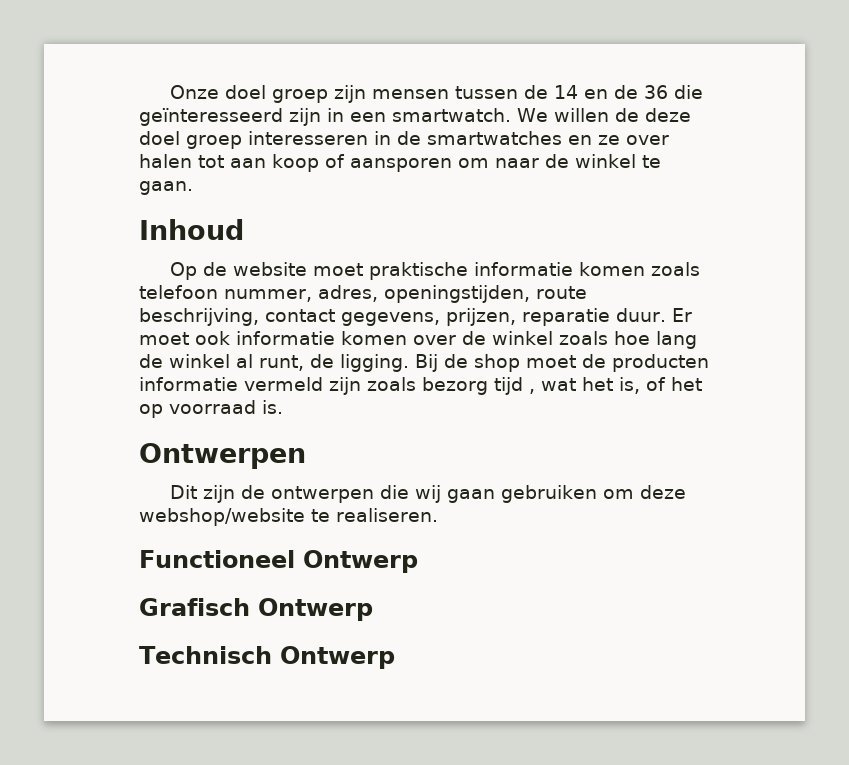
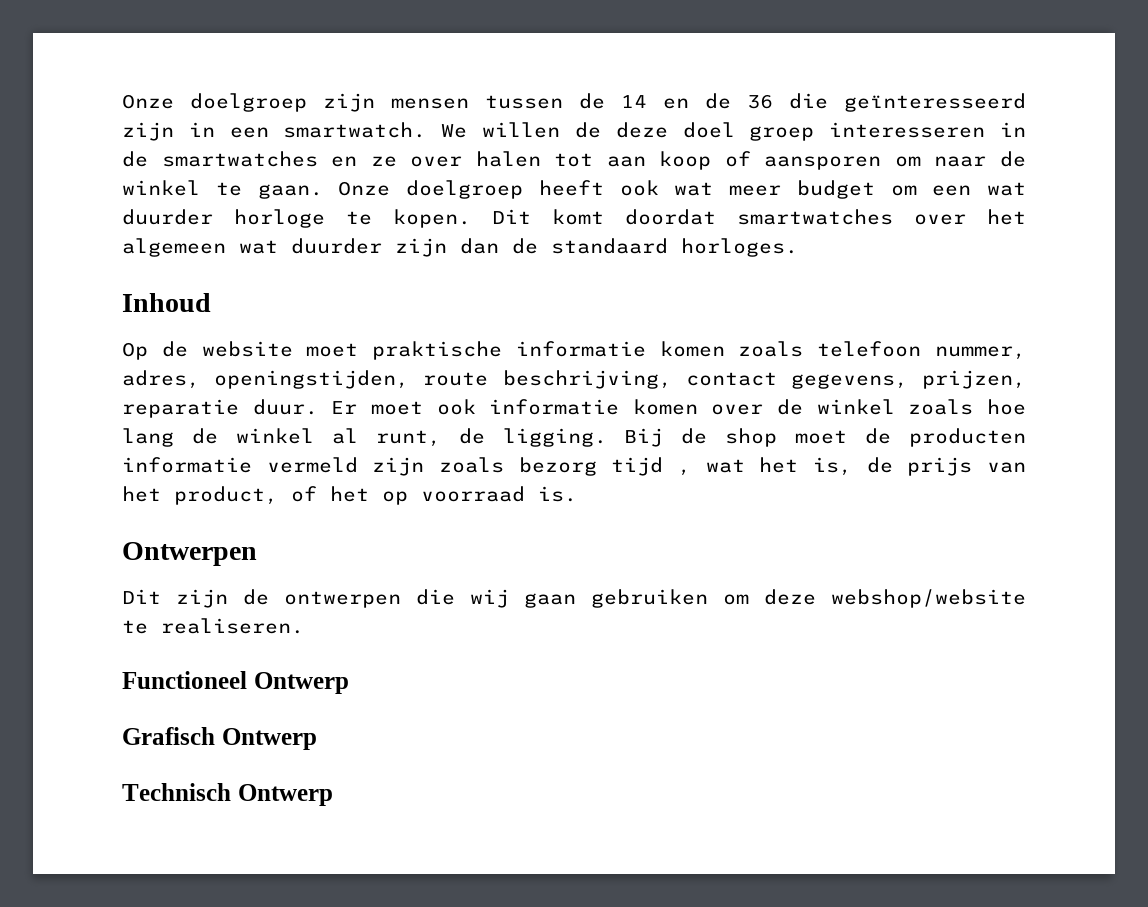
- Onze doel groep zijn mensen tussen de 14 en de 36 die geïnteresseerd zijn in een smartwatch.
+ Onze doelgroep zijn mensen tussen de 14 en de 36 die geïnteresseerd zijn in een smartwatch.
+ Onze doelgroep heeft ook wat meer budget om een wat duurder horloge te kopen. Dit komt doordat smartwatches over het algemeen wat duurder zijn dan de standaard horloges.
- Bij de shop moet de producten informatie vermeld zijn zoals bezorg tijd , wat het is, of het op voorraad is.
+ Bij de shop moet de producten informatie vermeld zijn zoals bezorg tijd , wat het is, de prijs van het product, of het op voorraad is.

